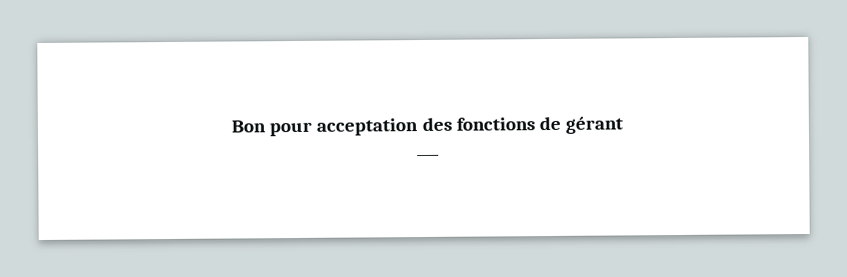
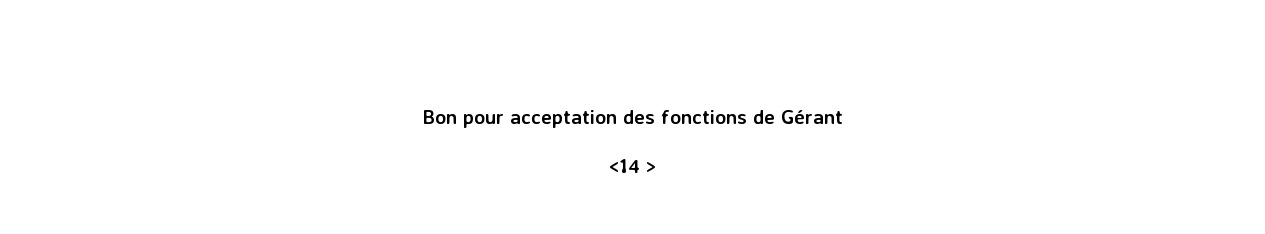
- Bon pour acceptation des fonctions de gérant
- ___
+ Bon pour acceptation des fonctions de Gérant
+ <14 >

